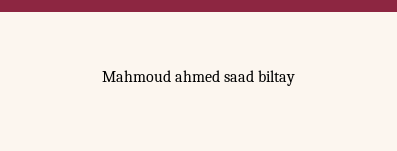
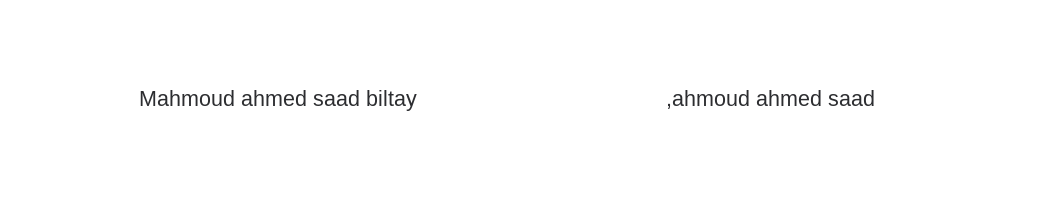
+ ,ahmoud ahmed saad

